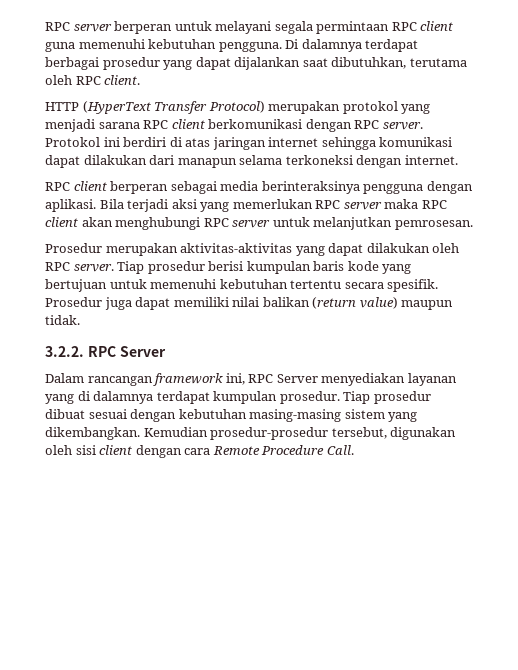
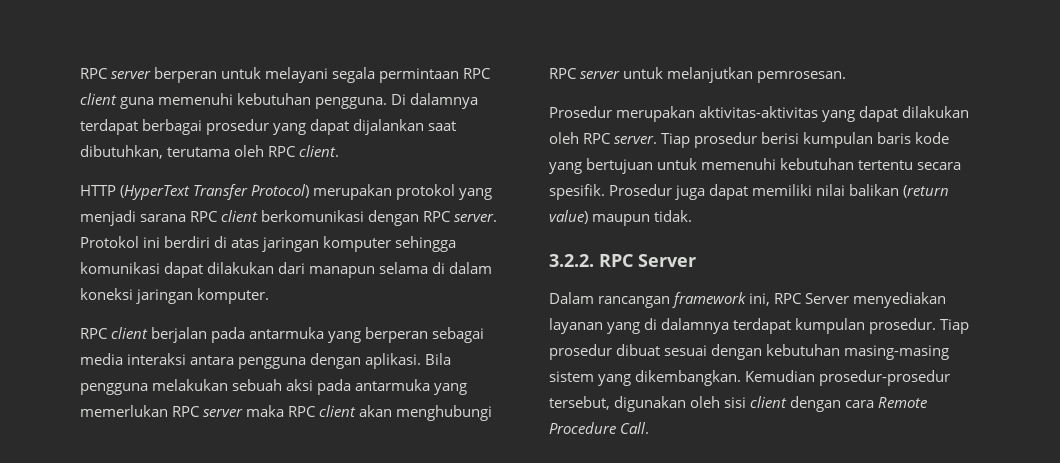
- Protokol ini berdiri di atas jaringan internet sehingga komunikasi dapat dilakukan dari manapun selama terkoneksi dengan internet.
- RPC client berperan sebagai media berinteraksinya pengguna dengan aplikasi.
+ Protokol ini berdiri di atas jaringan komputer sehingga komunikasi dapat dilakukan dari manapun selama di dalam koneksi jaringan komputer.
+ RPC client berjalan pada antarmuka yang berperan sebagai media interaksi antara pengguna dengan aplikasi.
- Bila terjadi aksi yang memerlukan RPC server maka RPC client akan menghubungi RPC server untuk melanjutkan pemrosesan.
+ Bila pengguna melakukan sebuah aksi pada antarmuka yang memerlukan RPC server maka RPC client akan menghubungi RPC server untuk melanjutkan pemrosesan.

